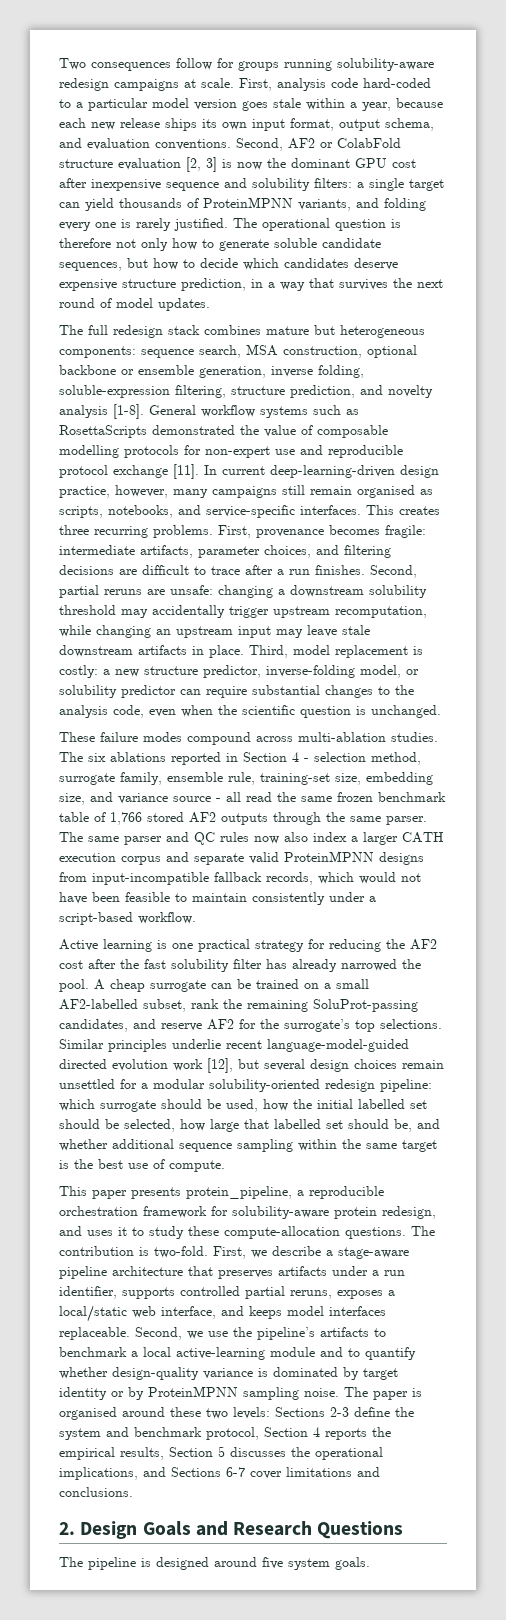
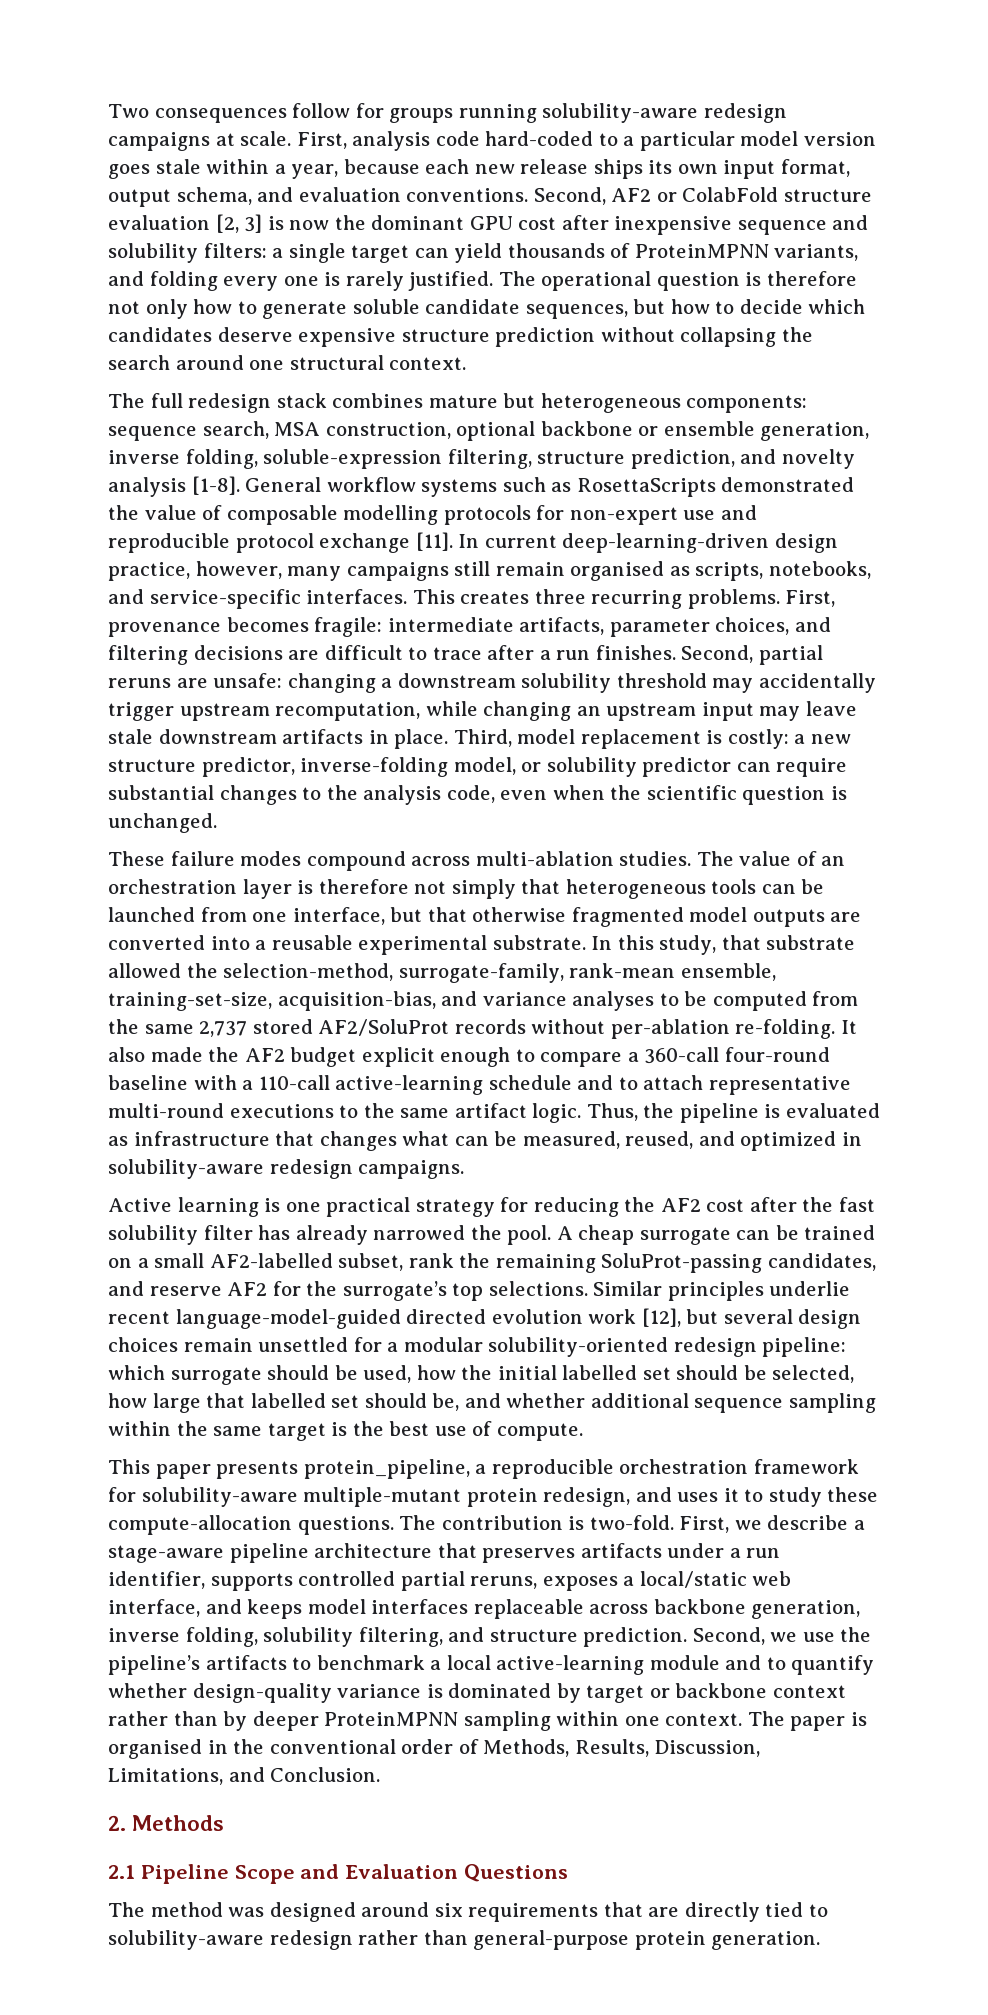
- The operational question is therefore not only how to generate soluble candidate sequences, but how to decide which candidates deserve expensive structure prediction, in a way that survives the next round of model updates.
+ The operational question is therefore not only how to generate soluble candidate sequences, but how to decide which candidates deserve expensive structure prediction without collapsing the search around one structural context.
- The six ablations reported in Section 4 - selection method, surrogate family, ensemble rule, training-set size, embedding size, and variance source - all read the same frozen benchmark table of 1,766 stored AF2 outputs through the same parser. The same parser and QC rules now also index a larger CATH execution corpus and separate valid ProteinMPNN designs from input-incompatible fallback records, which would not have been feasible to maintain consistently under a script-based workflow.
+ The value of an orchestration layer is therefore not simply that heterogeneous tools can be launched from one interface, but that otherwise fragmented model outputs are converted into a reusable experimental substrate. In this study, that substrate allowed the selection-method, surrogate-family, rank-mean ensemble, training-set-size, acquisition-bias, and variance analyses to be computed from the same 2,737 stored AF2/SoluProt records without per-ablation re-folding. It also made the AF2 budget explicit enough to compare a 360-call four-round baseline with a 110-call active-learning schedule and to attach representative multi-round executions to the same artifact logic. Thus, the pipeline is evaluated as infrastructure that changes what can be measured, reused, and optimized in solubility-aware redesign campaigns.
- This paper presents protein_pipeline, a reproducible orchestration framework for solubility-aware protein redesign, and uses it to study these compute-allocation questions.
+ This paper presents protein_pipeline, a reproducible orchestration framework for solubility-aware multiple-mutant protein redesign, and uses it to study these compute-allocation questions.
- First, we describe a stage-aware pipeline architecture that preserves artifacts under a run identifier, supports controlled partial reruns, exposes a local/static web interface, and keeps model interfaces replaceable.
+ First, we describe a stage-aware pipeline architecture that preserves artifacts under a run identifier, supports controlled partial reruns, exposes a local/static web interface, and keeps model interfaces replaceable across backbone generation, inverse folding, solubility filtering, and structure prediction.
- Second, we use the pipeline’s artifacts to benchmark a local active-learning module and to quantify whether design-quality variance is dominated by target identity or by ProteinMPNN sampling noise. The paper is organised around these two levels: Sections 2-3 define the system and benchmark protocol, Section 4 reports the empirical results, Section 5 discusses the operational implications, and Sections 6-7 cover limitations and conclusions.
- 2. Design Goals and Research Questions
- The pipeline is designed around five system goals.
+ Second, we use the pipeline’s artifacts to benchmark a local active-learning module and to quantify whether design-quality variance is dominated by target or backbone context rather than by deeper ProteinMPNN sampling within one context. The paper is organised in the conventional order of Methods, Results, Discussion, Limitations, and Conclusion.
+ 2. Methods
+ 2.1 Pipeline Scope and Evaluation Questions
+ The method was designed around six requirements that are directly tied to solubility-aware redesign rather than general-purpose protein generation.

